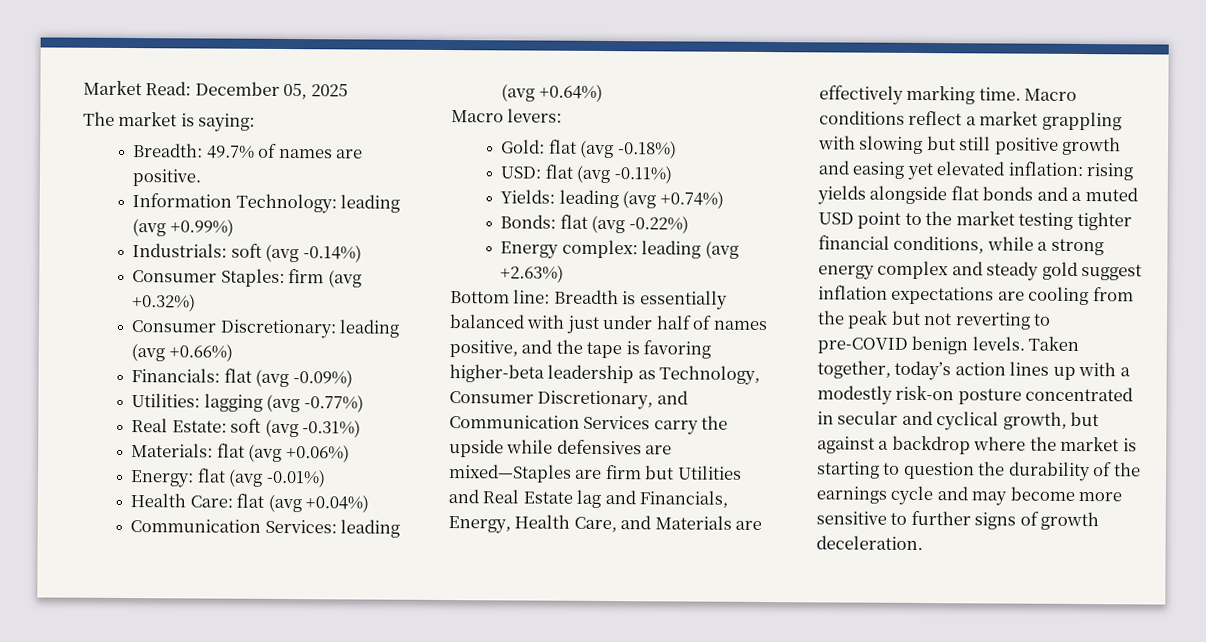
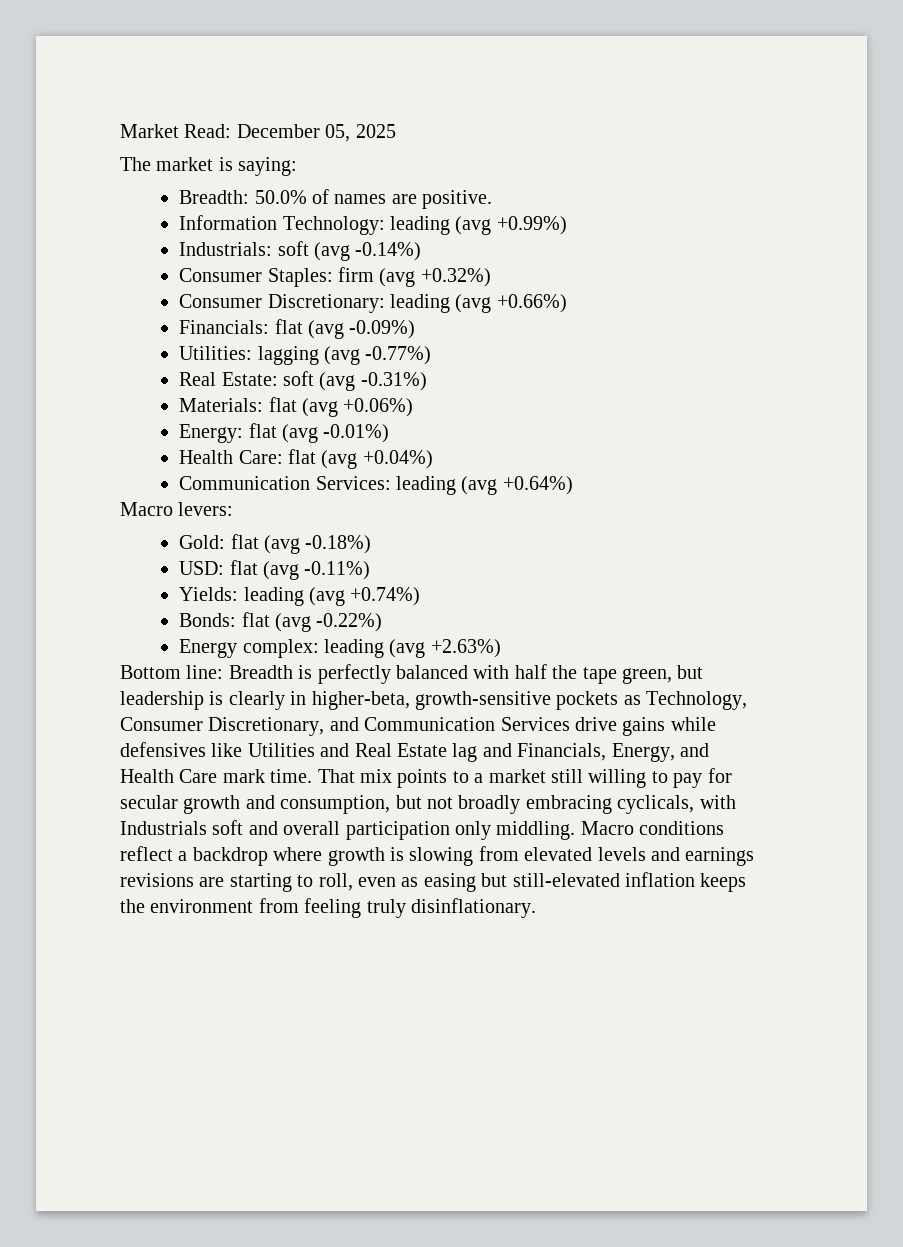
- Breadth: 49.7% of names are positive.
+ Breadth: 50.0% of names are positive.
- Bottom line: Breadth is essentially balanced with just under half of names positive, and the tape is favoring higher-beta leadership as Technology, Consumer Discretionary, and Communication Services carry the upside while defensives are mixed—Staples are firm but Utilities and Real Estate lag and Financials, Energy, Health Care, and Materials are effectively marking time. Macro conditions reflect a market grappling with slowing but still positive growth and easing yet elevated inflation: rising yields alongside flat bonds and a muted USD point to the market testing tighter financial conditions, while a strong energy complex and steady gold suggest inflation expectations are cooling from the peak but not reverting to pre-COVID benign levels. Taken together, today’s action lines up with a modestly risk-on posture concentrated in secular and cyclical growth, but against a backdrop where the market is starting to question the durability of the earnings cycle and may become more sensitive to further signs of growth deceleration.
+ Bottom line: Breadth is perfectly balanced with half the tape green, but leadership is clearly in higher-beta, growth-sensitive pockets as Technology, Consumer Discretionary, and Communication Services drive gains while defensives like Utilities and Real Estate lag and Financials, Energy, and Health Care mark time. That mix points to a market still willing to pay for secular growth and consumption, but not broadly embracing cyclicals, with Industrials soft and overall participation only middling. Macro conditions reflect a backdrop where growth is slowing from elevated levels and earnings revisions are starting to roll, even as easing but still-elevated inflation keeps the environment from feeling truly disinflationary.

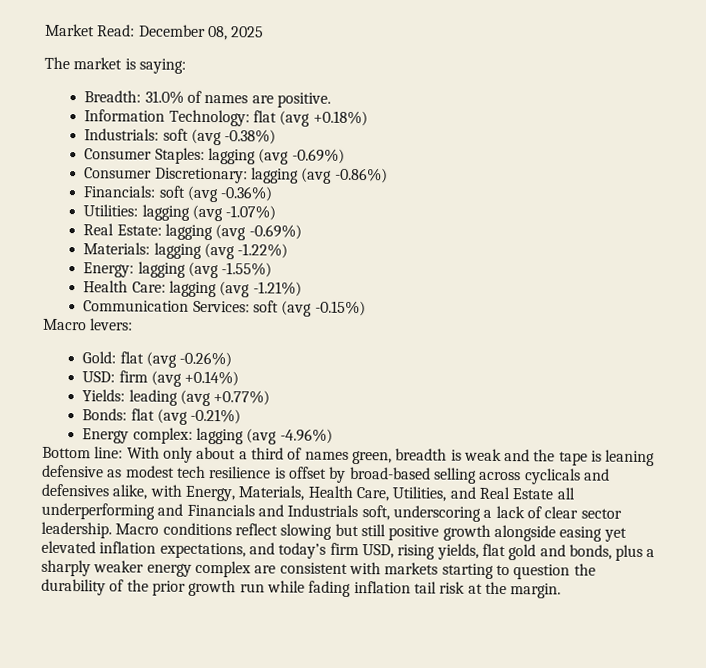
- Market Read: December 05, 2025
+ Market Read: December 08, 2025
- Breadth: 50.0% of names are positive.
+ Breadth: 31.0% of names are positive.
- Information Technology: leading (avg +0.99%)
+ Information Technology: flat (avg +0.18%)
- Industrials: soft (avg -0.14%)
+ Industrials: soft (avg -0.38%)
- Consumer Staples: firm (avg +0.32%)
+ Consumer Staples: lagging (avg -0.69%)
- Consumer Discretionary: leading (avg +0.66%)
- Financials: flat (avg -0.09%)
+ Consumer Discretionary: lagging (avg -0.86%)
+ Financials: soft (avg -0.36%)
- Utilities: lagging (avg -0.77%)
+ Utilities: lagging (avg -1.07%)
- Real Estate: soft (avg -0.31%)
- Materials: flat (avg +0.06%)
- Energy: flat (avg -0.01%)
+ Real Estate: lagging (avg -0.69%)
+ Materials: lagging (avg -1.22%)
+ Energy: lagging (avg -1.55%)
- Health Care: flat (avg +0.04%)
+ Health Care: lagging (avg -1.21%)
- Communication Services: leading (avg +0.64%)
+ Communication Services: soft (avg -0.15%)
- Gold: flat (avg -0.18%)
+ Gold: flat (avg -0.26%)
- USD: flat (avg -0.11%)
+ USD: firm (avg +0.14%)
- Yields: leading (avg +0.74%)
+ Yields: leading (avg +0.77%)
- Bonds: flat (avg -0.22%)
+ Bonds: flat (avg -0.21%)
- Energy complex: leading (avg +2.63%)
+ Energy complex: lagging (avg -4.96%)
- Bottom line: Breadth is perfectly balanced with half the tape green, but leadership is clearly in higher-beta, growth-sensitive pockets as Technology, Consumer Discretionary, and Communication Services drive gains while defensives like Utilities and Real Estate lag and Financials, Energy, and Health Care mark time. That mix points to a market still willing to pay for secular growth and consumption, but not broadly embracing cyclicals, with Industrials soft and overall participation only middling. Macro conditions reflect a backdrop where growth is slowing from elevated levels and earnings revisions are starting to roll, even as easing but still-elevated inflation keeps the environment from feeling truly disinflationary.
+ Bottom line: With only about a third of names green, breadth is weak and the tape is leaning defensive as modest tech resilience is offset by broad-based selling across cyclicals and defensives alike, with Energy, Materials, Health Care, Utilities, and Real Estate all underperforming and Financials and Industrials soft, underscoring a lack of clear sector leadership. Macro conditions reflect slowing but still positive growth alongside easing yet elevated inflation expectations, and today’s firm USD, rising yields, flat gold and bonds, plus a sharply weaker energy complex are consistent with markets starting to question the durability of the prior growth run while fading inflation tail risk at the margin.

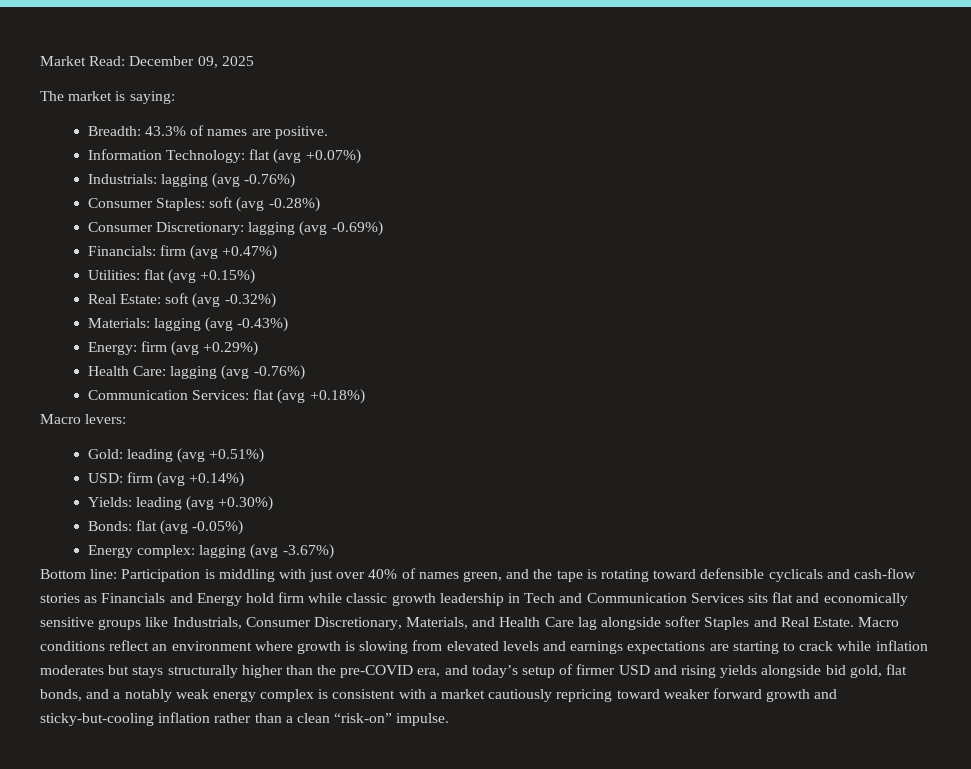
- Market Read: December 08, 2025
+ Market Read: December 09, 2025
- Breadth: 31.0% of names are positive.
+ Breadth: 43.3% of names are positive.
- Information Technology: flat (avg +0.18%)
+ Information Technology: flat (avg +0.07%)
- Industrials: soft (avg -0.38%)
+ Industrials: lagging (avg -0.76%)
- Consumer Staples: lagging (avg -0.69%)
+ Consumer Staples: soft (avg -0.28%)
- Consumer Discretionary: lagging (avg -0.86%)
+ Consumer Discretionary: lagging (avg -0.69%)
- Financials: soft (avg -0.36%)
- Utilities: lagging (avg -1.07%)
+ Financials: firm (avg +0.47%)
+ Utilities: flat (avg +0.15%)
- Real Estate: lagging (avg -0.69%)
+ Real Estate: soft (avg -0.32%)
- Materials: lagging (avg -1.22%)
+ Materials: lagging (avg -0.43%)
- Energy: lagging (avg -1.55%)
+ Energy: firm (avg +0.29%)
- Health Care: lagging (avg -1.21%)
+ Health Care: lagging (avg -0.76%)
- Communication Services: soft (avg -0.15%)
+ Communication Services: flat (avg +0.18%)
- Gold: flat (avg -0.26%)
+ Gold: leading (avg +0.51%)
- Yields: leading (avg +0.77%)
+ Yields: leading (avg +0.30%)
- Bonds: flat (avg -0.21%)
+ Bonds: flat (avg -0.05%)
- Energy complex: lagging (avg -4.96%)
+ Energy complex: lagging (avg -3.67%)
- Bottom line: With only about a third of names green, breadth is weak and the tape is leaning defensive as modest tech resilience is offset by broad-based selling across cyclicals and defensives alike, with Energy, Materials, Health Care, Utilities, and Real Estate all underperforming and Financials and Industrials soft, underscoring a lack of clear sector leadership. Macro conditions reflect slowing but still positive growth alongside easing yet elevated inflation expectations, and today’s firm USD, rising yields, flat gold and bonds, plus a sharply weaker energy complex are consistent with markets starting to question the durability of the prior growth run while fading inflation tail risk at the margin.
+ Bottom line: Participation is middling with just over 40% of names green, and the tape is rotating toward defensible cyclicals and cash-flow stories as Financials and Energy hold firm while classic growth leadership in Tech and Communication Services sits flat and economically sensitive groups like Industrials, Consumer Discretionary, Materials, and Health Care lag alongside softer Staples and Real Estate. Macro conditions reflect an environment where growth is slowing from elevated levels and earnings expectations are starting to crack while inflation moderates but stays structurally higher than the pre-COVID era, and today’s setup of firmer USD and rising yields alongside bid gold, flat bonds, and a notably weak energy complex is consistent with a market cautiously repricing toward weaker forward growth and sticky-but-cooling inflation rather than a clean “risk-on” impulse.

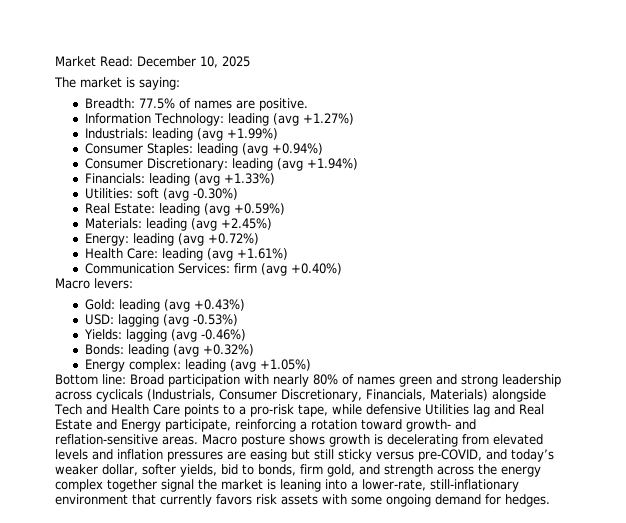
- Market Read: December 09, 2025
+ Market Read: December 10, 2025
- Breadth: 43.3% of names are positive.
+ Breadth: 77.5% of names are positive.
- Information Technology: flat (avg +0.07%)
- Industrials: lagging (avg -0.76%)
+ Information Technology: leading (avg +1.27%)
+ Industrials: leading (avg +1.99%)
- Consumer Staples: soft (avg -0.28%)
+ Consumer Staples: leading (avg +0.94%)
- Consumer Discretionary: lagging (avg -0.69%)
- Financials: firm (avg +0.47%)
- Utilities: flat (avg +0.15%)
- Real Estate: soft (avg -0.32%)
- Materials: lagging (avg -0.43%)
- Energy: firm (avg +0.29%)
+ Consumer Discretionary: leading (avg +1.94%)
+ Financials: leading (avg +1.33%)
+ Utilities: soft (avg -0.30%)
+ Real Estate: leading (avg +0.59%)
+ Materials: leading (avg +2.45%)
+ Energy: leading (avg +0.72%)
- Health Care: lagging (avg -0.76%)
+ Health Care: leading (avg +1.61%)
- Communication Services: flat (avg +0.18%)
+ Communication Services: firm (avg +0.40%)
- Gold: leading (avg +0.51%)
+ Gold: leading (avg +0.43%)
- USD: firm (avg +0.14%)
- Yields: leading (avg +0.30%)
- Bonds: flat (avg -0.05%)
+ USD: lagging (avg -0.53%)
+ Yields: lagging (avg -0.46%)
+ Bonds: leading (avg +0.32%)
- Energy complex: lagging (avg -3.67%)
+ Energy complex: leading (avg +1.05%)
- Bottom line: Participation is middling with just over 40% of names green, and the tape is rotating toward defensible cyclicals and cash-flow stories as Financials and Energy hold firm while classic growth leadership in Tech and Communication Services sits flat and economically sensitive groups like Industrials, Consumer Discretionary, Materials, and Health Care lag alongside softer Staples and Real Estate. Macro conditions reflect an environment where growth is slowing from elevated levels and earnings expectations are starting to crack while inflation moderates but stays structurally higher than the pre-COVID era, and today’s setup of firmer USD and rising yields alongside bid gold, flat bonds, and a notably weak energy complex is consistent with a market cautiously repricing toward weaker forward growth and sticky-but-cooling inflation rather than a clean “risk-on” impulse.
+ Bottom line: Broad participation with nearly 80% of names green and strong leadership across cyclicals (Industrials, Consumer Discretionary, Financials, Materials) alongside Tech and Health Care points to a pro‑risk tape, while defensive Utilities lag and Real Estate and Energy participate, reinforcing a rotation toward growth- and reflation-sensitive areas. Macro posture shows growth is decelerating from elevated levels and inflation pressures are easing but still sticky versus pre-COVID, and today’s weaker dollar, softer yields, bid to bonds, firm gold, and strength across the energy complex together signal the market is leaning into a lower‑rate, still‑inflationary environment that currently favors risk assets with some ongoing demand for hedges.

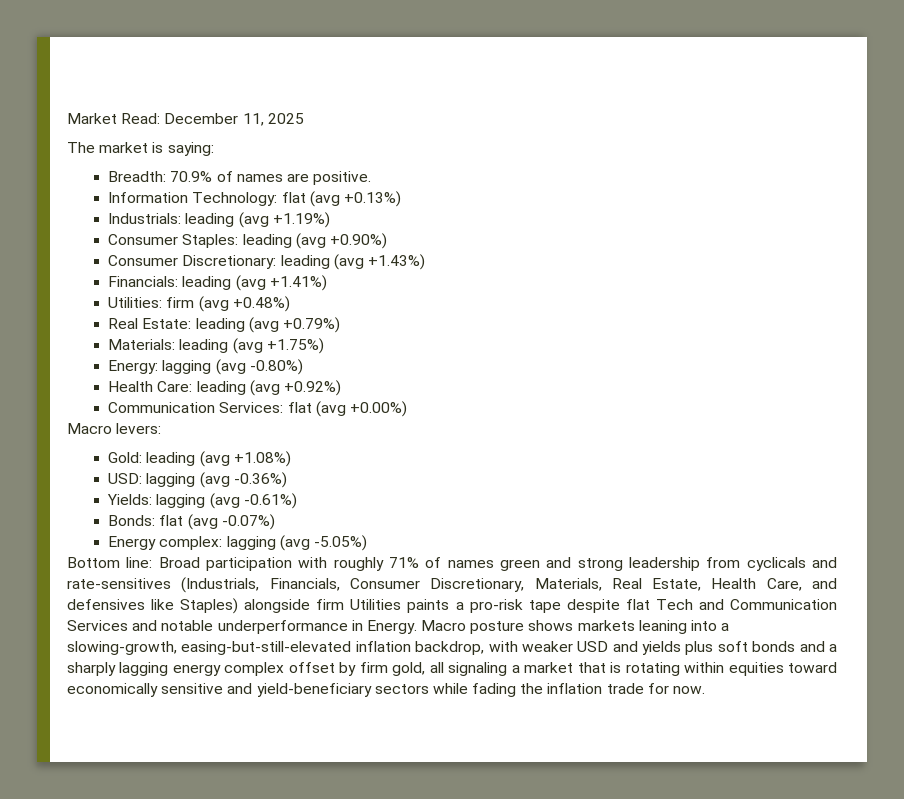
- Market Read: December 10, 2025
+ Market Read: December 11, 2025
- Breadth: 77.5% of names are positive.
+ Breadth: 70.9% of names are positive.
- Information Technology: leading (avg +1.27%)
+ Information Technology: flat (avg +0.13%)
- Industrials: leading (avg +1.99%)
+ Industrials: leading (avg +1.19%)
- Consumer Staples: leading (avg +0.94%)
+ Consumer Staples: leading (avg +0.90%)
- Consumer Discretionary: leading (avg +1.94%)
+ Consumer Discretionary: leading (avg +1.43%)
- Financials: leading (avg +1.33%)
+ Financials: leading (avg +1.41%)
- Utilities: soft (avg -0.30%)
+ Utilities: firm (avg +0.48%)
- Real Estate: leading (avg +0.59%)
+ Real Estate: leading (avg +0.79%)
- Materials: leading (avg +2.45%)
+ Materials: leading (avg +1.75%)
- Energy: leading (avg +0.72%)
+ Energy: lagging (avg -0.80%)
- Health Care: leading (avg +1.61%)
+ Health Care: leading (avg +0.92%)
- Communication Services: firm (avg +0.40%)
+ Communication Services: flat (avg +0.00%)
- Gold: leading (avg +0.43%)
+ Gold: leading (avg +1.08%)
- USD: lagging (avg -0.53%)
+ USD: lagging (avg -0.36%)
- Yields: lagging (avg -0.46%)
+ Yields: lagging (avg -0.61%)
- Bonds: leading (avg +0.32%)
+ Bonds: flat (avg -0.07%)
- Energy complex: leading (avg +1.05%)
+ Energy complex: lagging (avg -5.05%)
- Bottom line: Broad participation with nearly 80% of names green and strong leadership across cyclicals (Industrials, Consumer Discretionary, Financials, Materials) alongside Tech and Health Care points to a pro‑risk tape, while defensive Utilities lag and Real Estate and Energy participate, reinforcing a rotation toward growth- and reflation-sensitive areas. Macro posture shows growth is decelerating from elevated levels and inflation pressures are easing but still sticky versus pre-COVID, and today’s weaker dollar, softer yields, bid to bonds, firm gold, and strength across the energy complex together signal the market is leaning into a lower‑rate, still‑inflationary environment that currently favors risk assets with some ongoing demand for hedges.
+ Bottom line: Broad participation with roughly 71% of names green and strong leadership from cyclicals and rate-sensitives (Industrials, Financials, Consumer Discretionary, Materials, Real Estate, Health Care, and defensives like Staples) alongside firm Utilities paints a pro-risk tape despite flat Tech and Communication Services and notable underperformance in Energy. Macro posture shows markets leaning into a slowing-growth, easing-but-still-elevated inflation backdrop, with weaker USD and yields plus soft bonds and a sharply lagging energy complex offset by firm gold, all signaling a market that is rotating within equities toward economically sensitive and yield-beneficiary sectors while fading the inflation trade for now.

